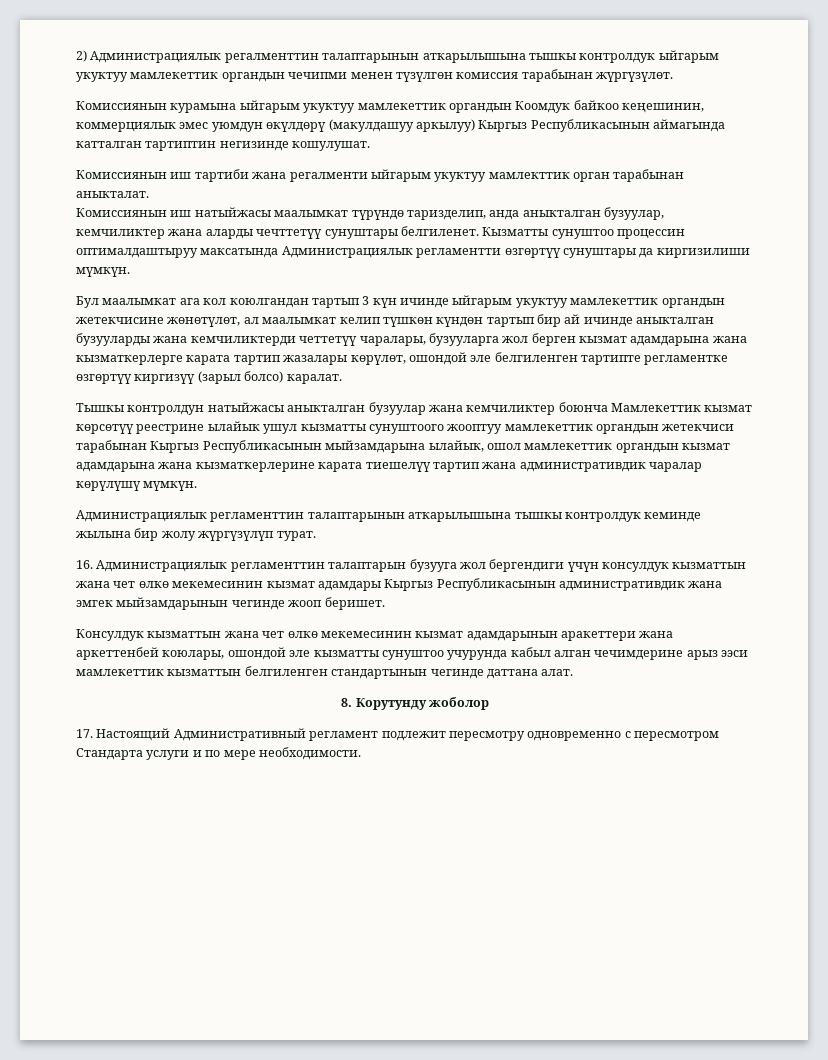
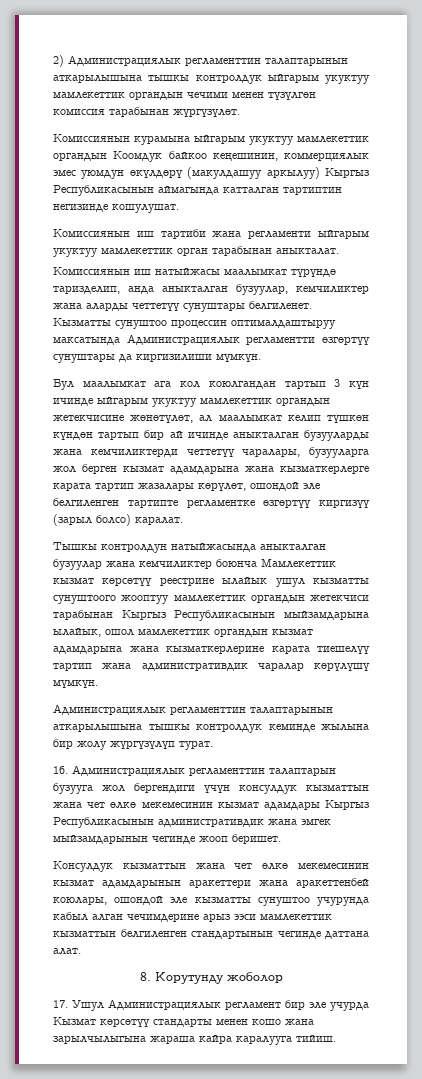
- 2) Администрациялык регалменттин талаптарынын аткарылышына тышкы контролдук ыйгарым укуктуу мамлекеттик органдын чечипми менен түзүлгөн комиссия тарабынан жүргүзүлөт.
+ 2) Администрациялык регламенттин талаптарынын аткарылышына тышкы контролдук ыйгарым укуктуу мамлекеттик органдын чечими менен түзүлгөн комиссия тарабынан жүргүзүлөт.
- Комиссиянын иш тартиби жана регалменти ыйгарым укуктуу мамлекттик орган тарабынан аныкталат.
+ Комиссиянын иш тартиби жана регламенти ыйгарым укуктуу мамлекеттик орган тарабынан аныкталат.
- Комиссиянын иш натыйжасы маалымкат түрүндө таризделип, анда аныкталган бузуулар, кемчиликтер жана аларды чечттетүү сунуштары белгиленет.
+ Комиссиянын иш натыйжасы маалымкат түрүндө таризделип, анда аныкталган бузуулар, кемчиликтер жана аларды четтетүү сунуштары белгиленет.
- Тышкы контролдун натыйжасы аныкталган бузуулар жана кемчиликтер боюнча Мамлекеттик кызмат көрсөтүү реестрине ылайык ушул кызматты сунуштоого жооптуу мамлекеттик органдын жетекчиси тарабынан Кыргыз Республикасынын мыйзамдарына ылайык, ошол мамлекеттик органдын кызмат адамдарына жана кызматкерлерине карата тиешелүү тартип жана административдик чаралар көрүлүшү мүмкүн.
+ Тышкы контролдун натыйжасында аныкталган бузуулар жана кемчиликтер боюнча Мамлекеттик кызмат көрсөтүү реестрине ылайык ушул кызматты сунуштоого жооптуу мамлекеттик органдын жетекчиси тарабынан Кыргыз Республикасынын мыйзамдарына ылайык, ошол мамлекеттик органдын кызмат адамдарына жана кызматкерлерине карата тиешелүү тартип жана административдик чаралар көрүлүшү мүмкүн.
- Консулдук кызматтын жана чет өлкө мекемесинин кызмат адамдарынын аракеттери жана аркеттенбей коюлары, ошондой эле кызматты сунуштоо учурунда кабыл алган чечимдерине арыз ээси мамлекеттик кызматтын белгиленген стандартынын чегинде даттана алат.
+ Консулдук кызматтын жана чет өлкө мекемесинин кызмат адамдарынын аракеттери жана аракеттенбей коюлары, ошондой эле кызматты сунуштоо учурунда кабыл алган чечимдерине арыз ээси мамлекеттик кызматтын белгиленген стандартынын чегинде даттана алат.
- 17. Настоящий Административный регламент подлежит пересмотру одновременно с пересмотром Стандарта услуги и по мере необходимости.
+ 17. Ушул Администрациялык регламент бир эле учурда Кызмат көрсөтүү стандарты менен кошо жана зарылчылыгына жараша кайра каралууга тийиш.

